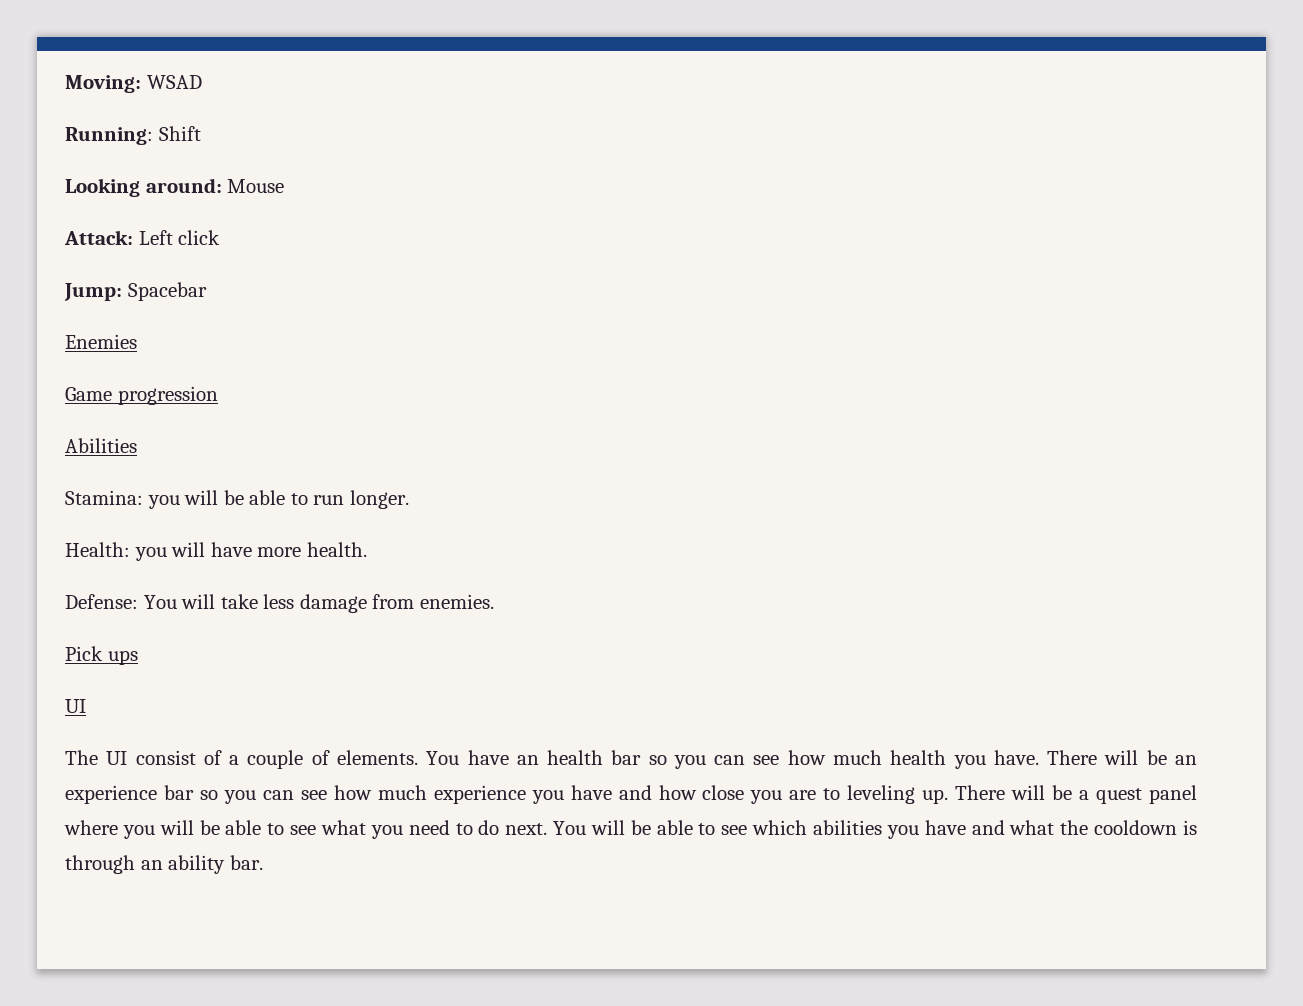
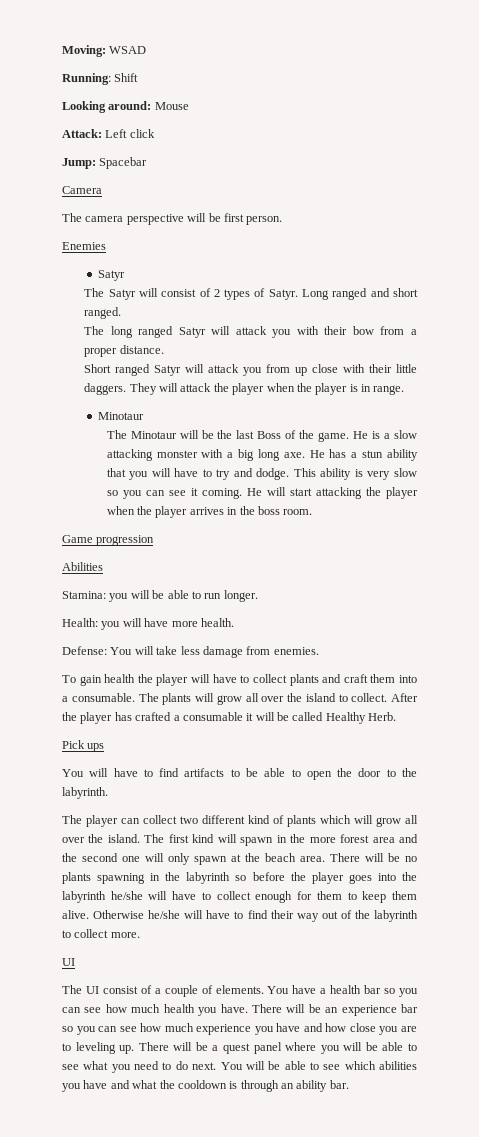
+ Camera
+ The camera perspective will be first person.
  Enemies
+ Satyr
+ The Satyr will consist of 2 types of Satyr. Long ranged and short ranged.
+ The long ranged Satyr will attack you with their bow from a proper distance.
+ Short ranged Satyr will attack you from up close with their little daggers. They will attack the player when the player is in range.
+ Minotaur
+ The Minotaur will be the last Boss of the game. He is a slow attacking monster with a big long axe. He has a stun ability that you will have to try and dodge. This ability is very slow so you can see it coming. He will start attacking the player when the player arrives in the boss room.
+ To gain health the player will have to collect plants and craft them into a consumable. The plants will grow all over the island to collect. After the player has crafted a consumable it will be called Healthy Herb.
  Pick ups
+ You will have to find artifacts to be able to open the door to the labyrinth.
+ The player can collect two different kind of plants which will grow all over the island. The first kind will spawn in the more forest area and the second one will only spawn at the beach area. There will be no plants spawning in the labyrinth so before the player goes into the labyrinth he/she will have to collect enough for them to keep them alive. Otherwise he/she will have to find their way out of the labyrinth to collect more.
- You have an health bar so you can see how much health you have.
+ You have a health bar so you can see how much health you have.

